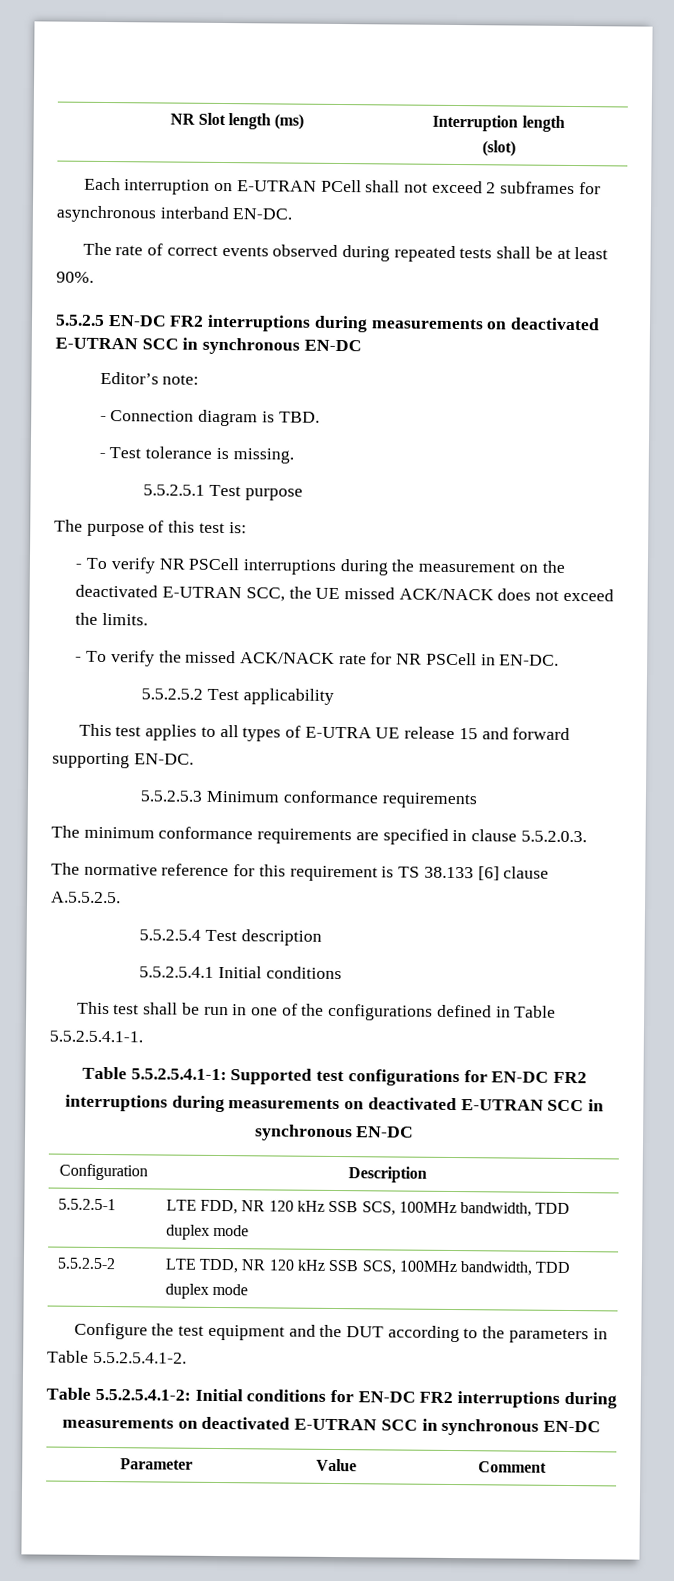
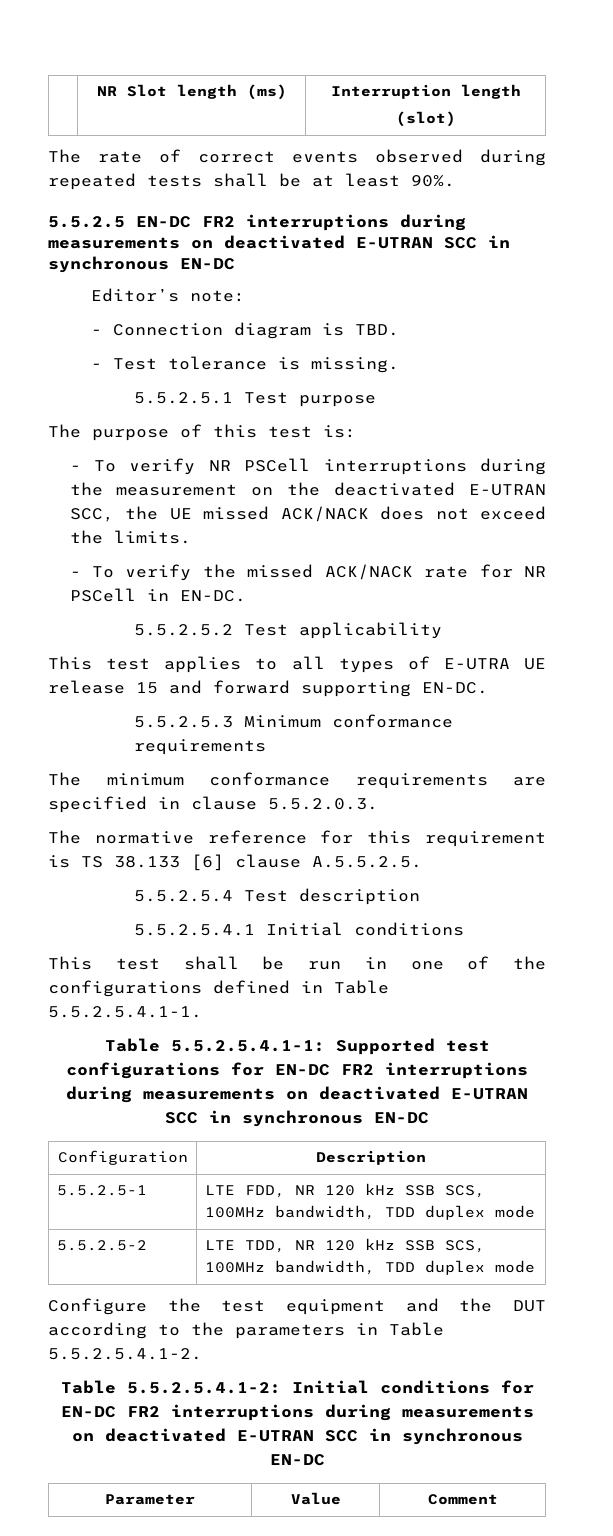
- Each interruption on E-UTRAN PCell shall not exceed 2 subframes for asynchronous interband EN-DC.

